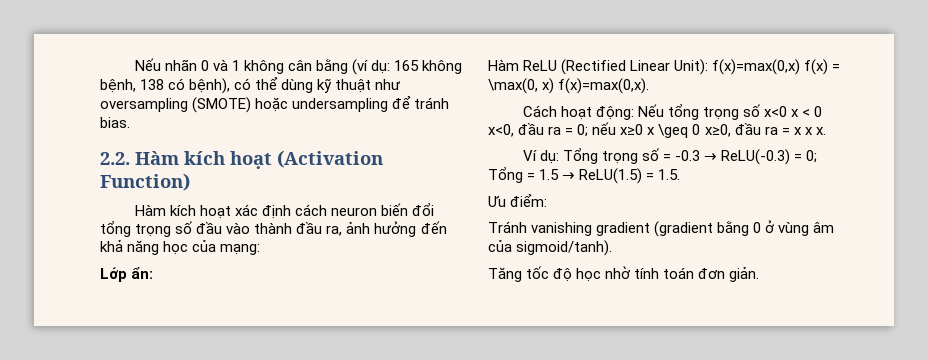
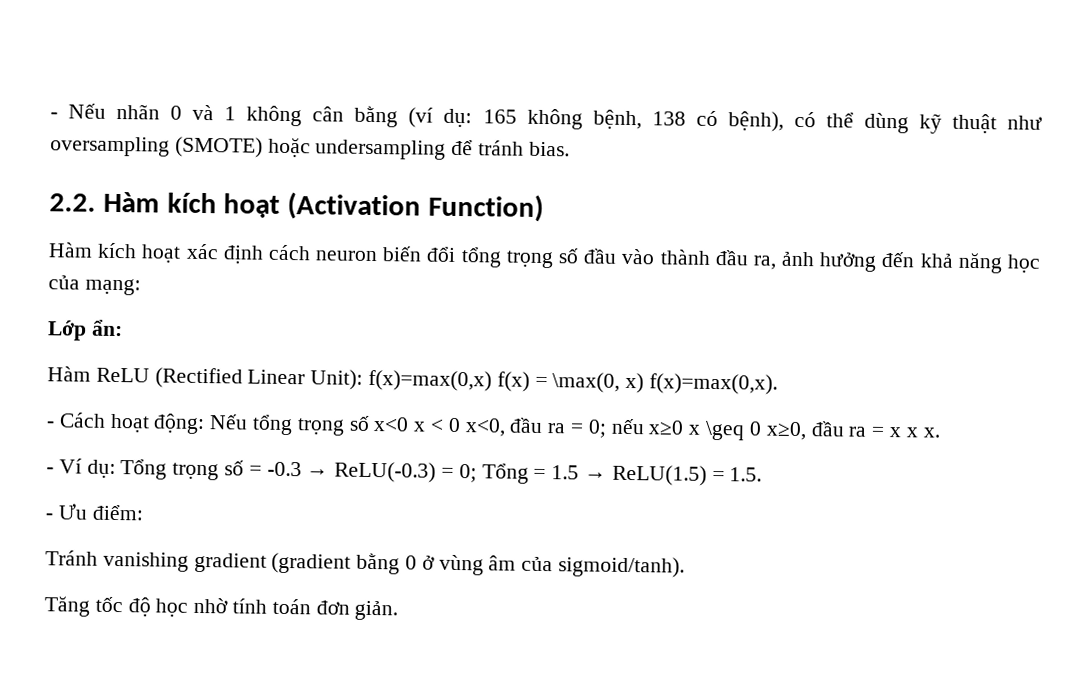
- Nếu nhãn 0 và 1 không cân bằng (ví dụ: 165 không bệnh, 138 có bệnh), có thể dùng kỹ thuật như oversampling (SMOTE) hoặc undersampling để tránh bias.
+ - Nếu nhãn 0 và 1 không cân bằng (ví dụ: 165 không bệnh, 138 có bệnh), có thể dùng kỹ thuật như oversampling (SMOTE) hoặc undersampling để tránh bias.
- Cách hoạt động: Nếu tổng trọng số x<0 x < 0 x<0, đầu ra = 0; nếu x≥0 x \geq 0 x≥0, đầu ra = x x x.
+ - Cách hoạt động: Nếu tổng trọng số x<0 x < 0 x<0, đầu ra = 0; nếu x≥0 x \geq 0 x≥0, đầu ra = x x x.
- Ví dụ: Tổng trọng số = -0.3 → ReLU(-0.3) = 0; Tổng = 1.5 → ReLU(1.5) = 1.5.
+ - Ví dụ: Tổng trọng số = -0.3 → ReLU(-0.3) = 0; Tổng = 1.5 → ReLU(1.5) = 1.5.
- Ưu điểm:
+ - Ưu điểm:

